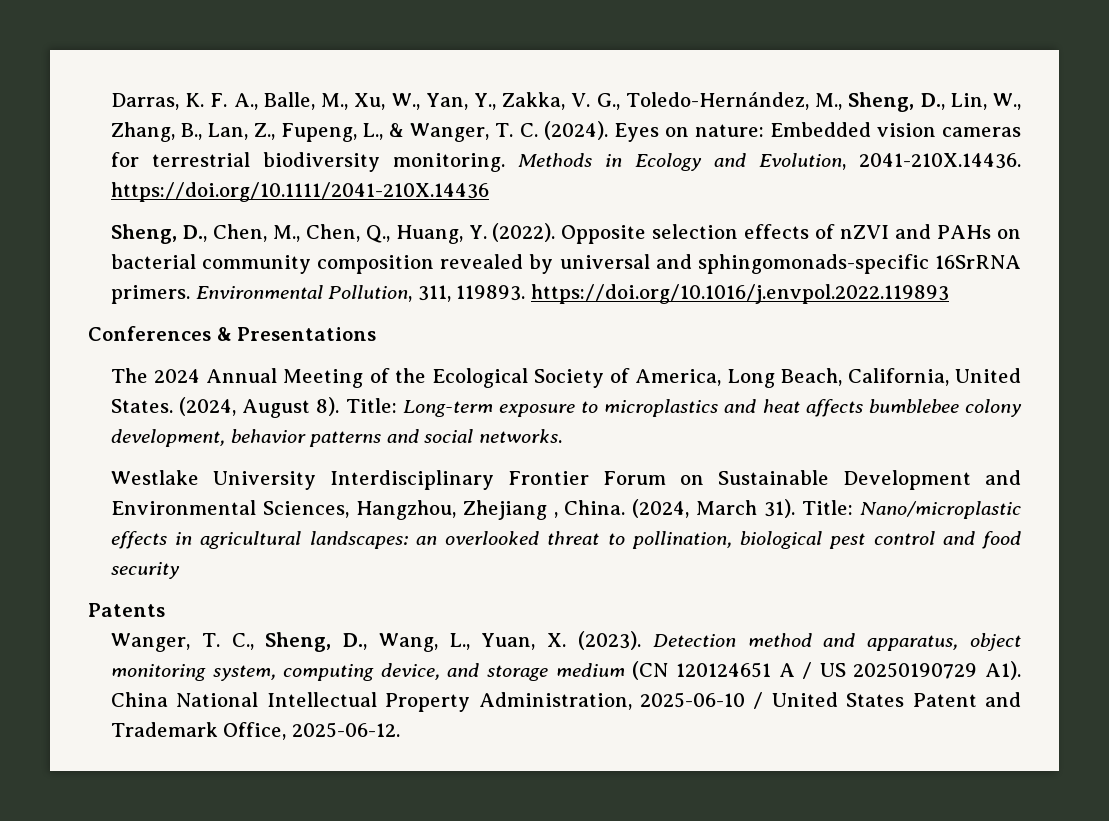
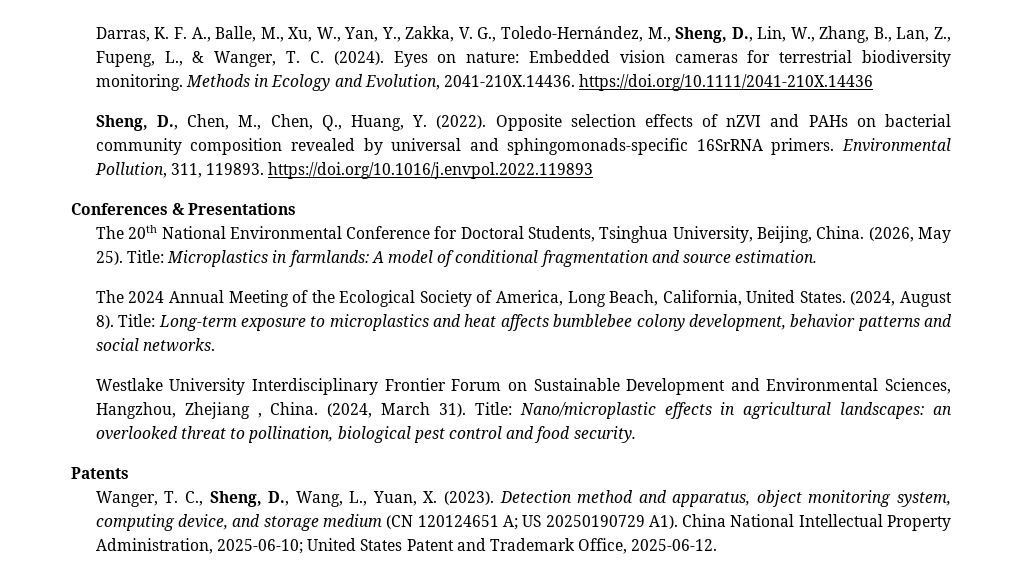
+ The 20th National Environmental Conference for Doctoral Students, Tsinghua University, Beijing, China. (2026, May 25). Title: Microplastics in farmlands: A model of conditional fragmentation and source estimation.
- Title: Nano/microplastic effects in agricultural landscapes: an overlooked threat to pollination, biological pest control and food security
+ Title: Nano/microplastic effects in agricultural landscapes: an overlooked threat to pollination, biological pest control and food security.
- Detection method and apparatus, object monitoring system, computing device, and storage medium (CN 120124651 A / US 20250190729 A1). China National Intellectual Property Administration, 2025-06-10 / United States Patent and Trademark Office, 2025-06-12.
+ Detection method and apparatus, object monitoring system, computing device, and storage medium (CN 120124651 A; US 20250190729 A1). China National Intellectual Property Administration, 2025-06-10; United States Patent and Trademark Office, 2025-06-12.

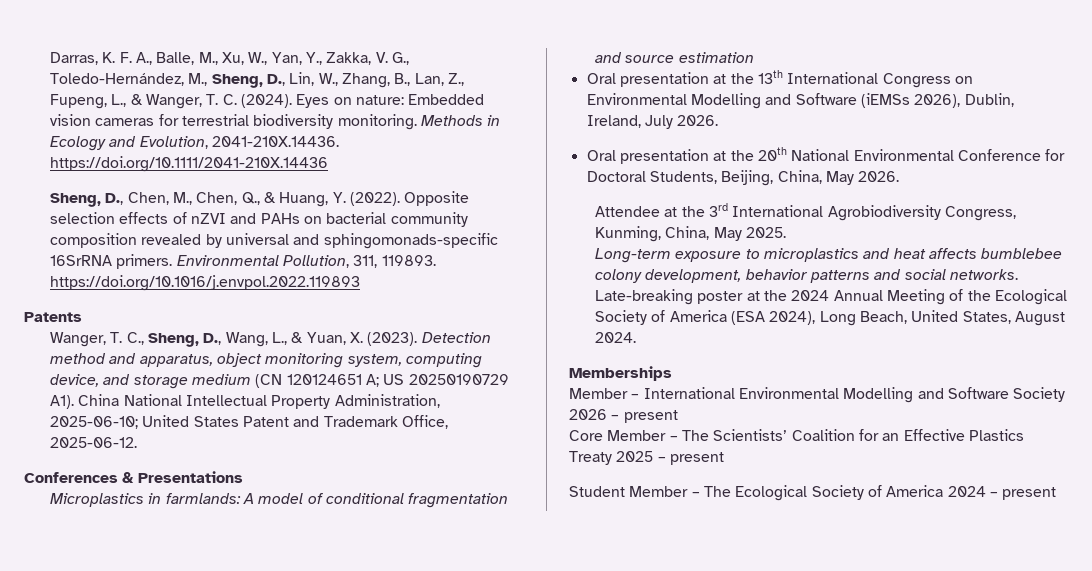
- Sheng, D., Chen, M., Chen, Q., Huang, Y. (2022).
+ Sheng, D., Chen, M., Chen, Q., & Huang, Y. (2022).
- Conferences & Presentations
- The 20th National Environmental Conference for Doctoral Students, Tsinghua University, Beijing, China. (2026, May 25). Title: Microplastics in farmlands: A model of conditional fragmentation and source estimation.
- The 2024 Annual Meeting of the Ecological Society of America, Long Beach, California, United States. (2024, August 8). Title: Long-term exposure to microplastics and heat affects bumblebee colony development, behavior patterns and social networks.
- Westlake University Interdisciplinary Frontier Forum on Sustainable Development and Environmental Sciences, Hangzhou, Zhejiang , China. (2024, March 31). Title: Nano/microplastic effects in agricultural landscapes: an overlooked threat to pollination, biological pest control and food security.
- Wanger, T. C., Sheng, D., Wang, L., Yuan, X. (2023).
+ Wanger, T. C., Sheng, D., Wang, L., & Yuan, X. (2023).
+ Conferences & Presentations
+ Microplastics in farmlands: A model of conditional fragmentation and source estimation
+ Oral presentation at the 13th International Congress on Environmental Modelling and Software (iEMSs 2026), Dublin, Ireland, July 2026.
+ Oral presentation at the 20th National Environmental Conference for Doctoral Students, Beijing, China, May 2026.
+ Attendee at the 3rd International Agrobiodiversity Congress, Kunming, China, May 2025.
+ Long-term exposure to microplastics and heat affects bumblebee colony development, behavior patterns and social networks. Late-breaking poster at the 2024 Annual Meeting of the Ecological Society of America (ESA 2024), Long Beach, United States, August 2024.
+ Memberships
+ Member – International Environmental Modelling and Software Society 2026 – present
+ Core Member – The Scientists’ Coalition for an Effective Plastics Treaty 2025 – present
+ Student Member – The Ecological Society of America 2024 – present

